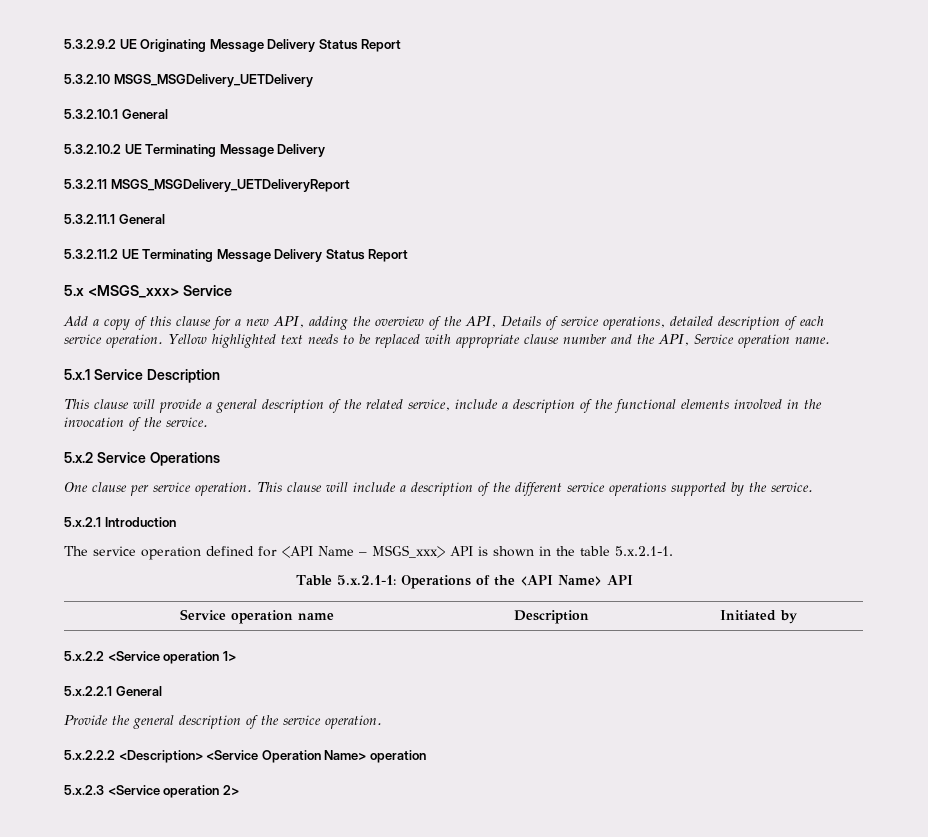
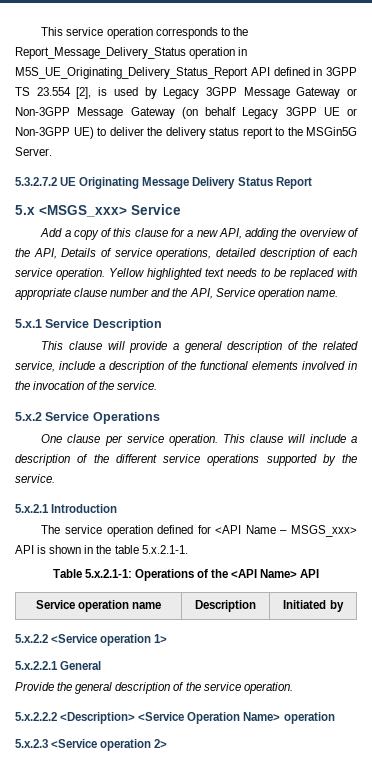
- 5.3.2.9.2 UE Originating Message Delivery Status Report
+ This service operation corresponds to the Report_Message_Delivery_Status operation in M5S_UE_Originating_Delivery_Status_Report API defined in 3GPP TS 23.554 [2], is used by Legacy 3GPP Message Gateway or Non-3GPP Message Gateway (on behalf Legacy 3GPP UE or Non-3GPP UE) to deliver the delivery status report to the MSGin5G Server.
+ 5.3.2.7.2 UE Originating Message Delivery Status Report
- 5.3.2.10 MSGS_MSGDelivery_UETDelivery
- 5.3.2.10.1 General
- 5.3.2.10.2 UE Terminating Message Delivery
- 5.3.2.11 MSGS_MSGDelivery_UETDeliveryReport
- 5.3.2.11.1 General
- 5.3.2.11.2 UE Terminating Message Delivery Status Report

